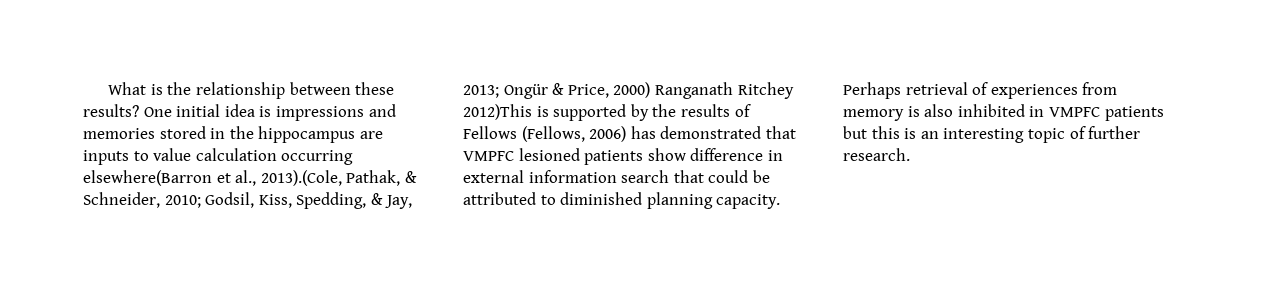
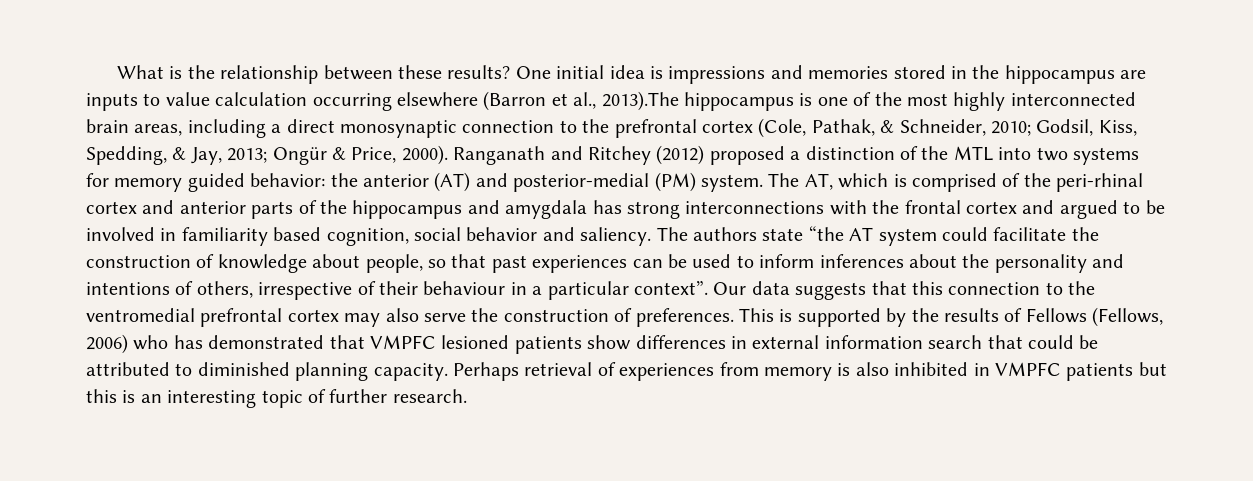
- One initial idea is impressions and memories stored in the hippocampus are inputs to value calculation occurring elsewhere(Barron et al., 2013).(Cole, Pathak, & Schneider, 2010; Godsil, Kiss, Spedding, & Jay, 2013; Ongür & Price, 2000) Ranganath Ritchey 2012)This is supported by the results of Fellows (Fellows, 2006) has demonstrated that VMPFC lesioned patients show difference in external information search that could be attributed to diminished planning capacity.
+ One initial idea is impressions and memories stored in the hippocampus are inputs to value calculation occurring elsewhere (Barron et al., 2013).The hippocampus is one of the most highly interconnected brain areas, including a direct monosynaptic connection to the prefrontal cortex (Cole, Pathak, & Schneider, 2010; Godsil, Kiss, Spedding, & Jay, 2013; Ongür & Price, 2000). Ranganath and Ritchey (2012) proposed a distinction of the MTL into two systems for memory guided behavior: the anterior (AT) and posterior-medial (PM) system. The AT, which is comprised of the peri-rhinal cortex and anterior parts of the hippocampus and amygdala has strong interconnections with the frontal cortex and argued to be involved in familiarity based cognition, social behavior and saliency. The authors state “the AT system could facilitate the construction of knowledge about people, so that past experiences can be used to inform inferences about the personality and intentions of others, irrespective of their behaviour in a particular context”. Our data suggests that this connection to the ventromedial prefrontal cortex may also serve the construction of preferences. This is supported by the results of Fellows (Fellows, 2006) who has demonstrated that VMPFC lesioned patients show differences in external information search that could be attributed to diminished planning capacity.

